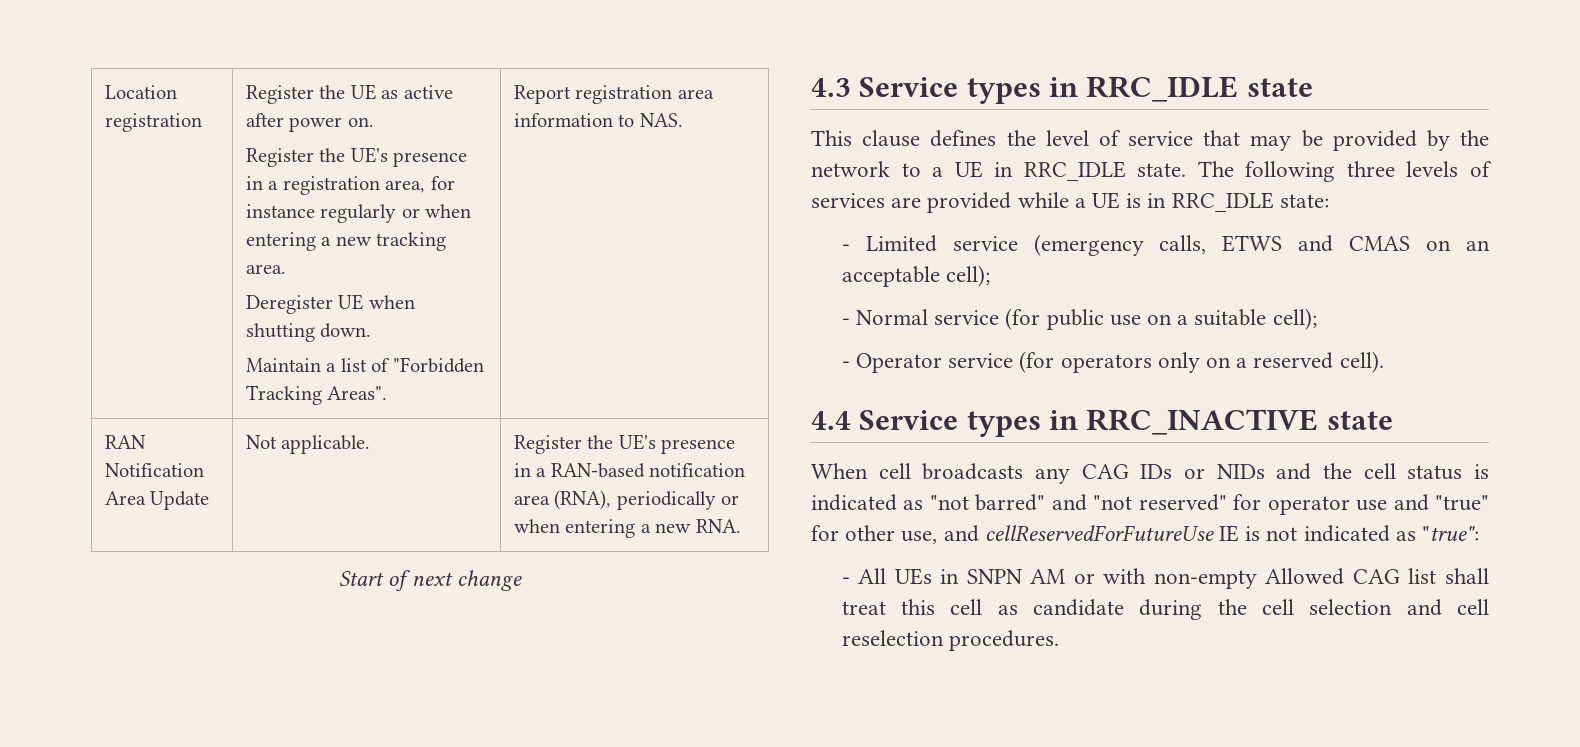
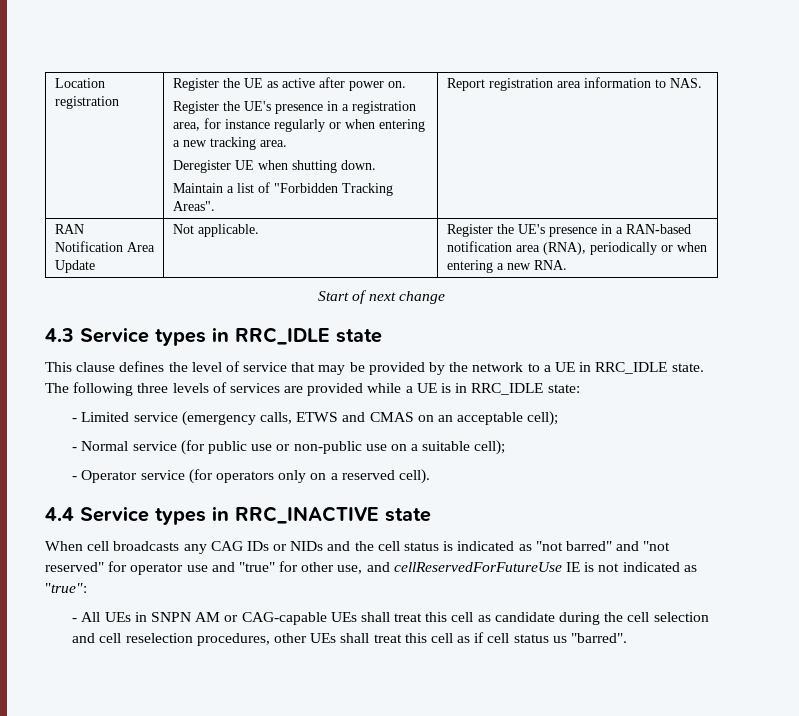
- - Normal service (for public use on a suitable cell);
+ - Normal service (for public use or non-public use on a suitable cell);
- - All UEs in SNPN AM or with non-empty Allowed CAG list shall treat this cell as candidate during the cell selection and cell reselection procedures.
+ - All UEs in SNPN AM or CAG-capable UEs shall treat this cell as candidate during the cell selection and cell reselection procedures, other UEs shall treat this cell as if cell status us "barred".

